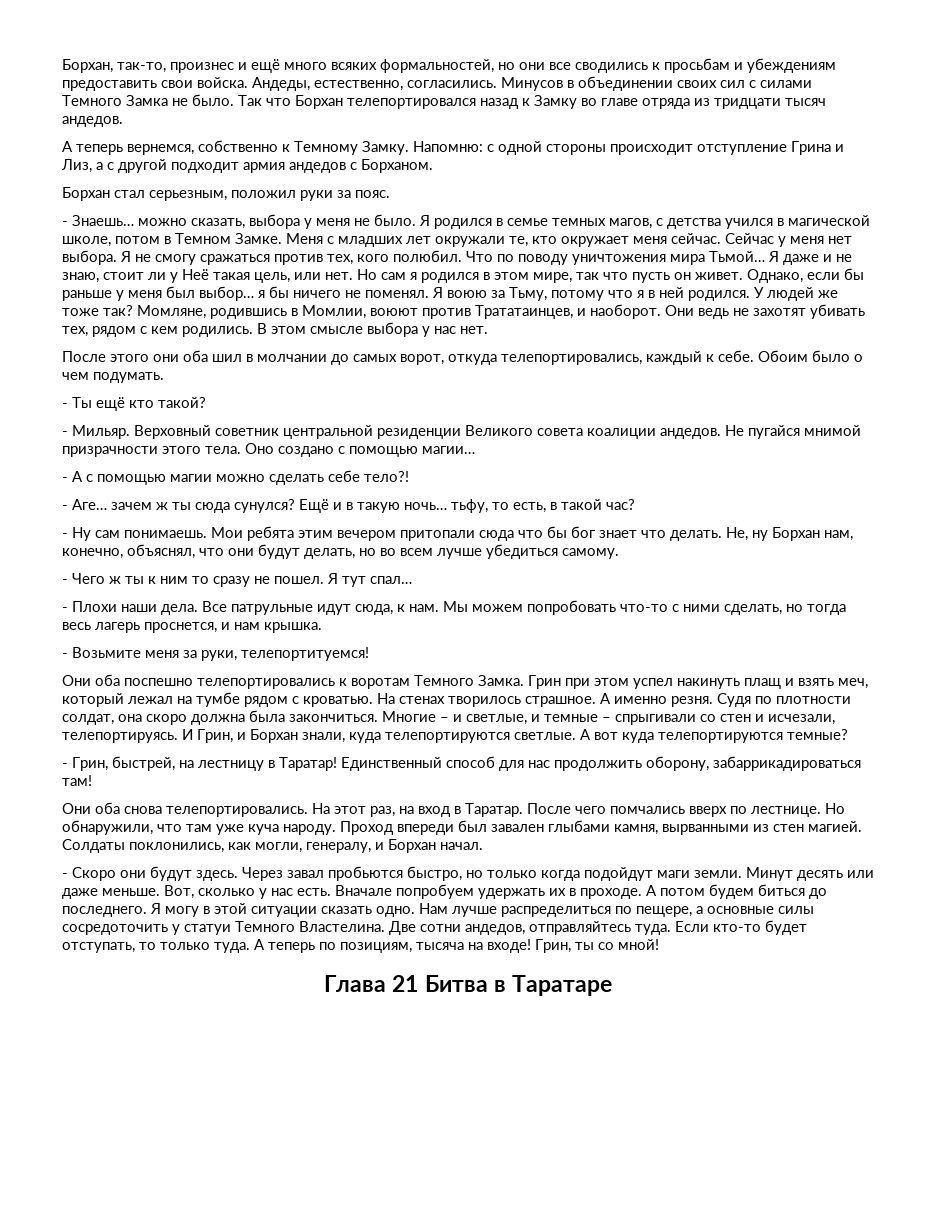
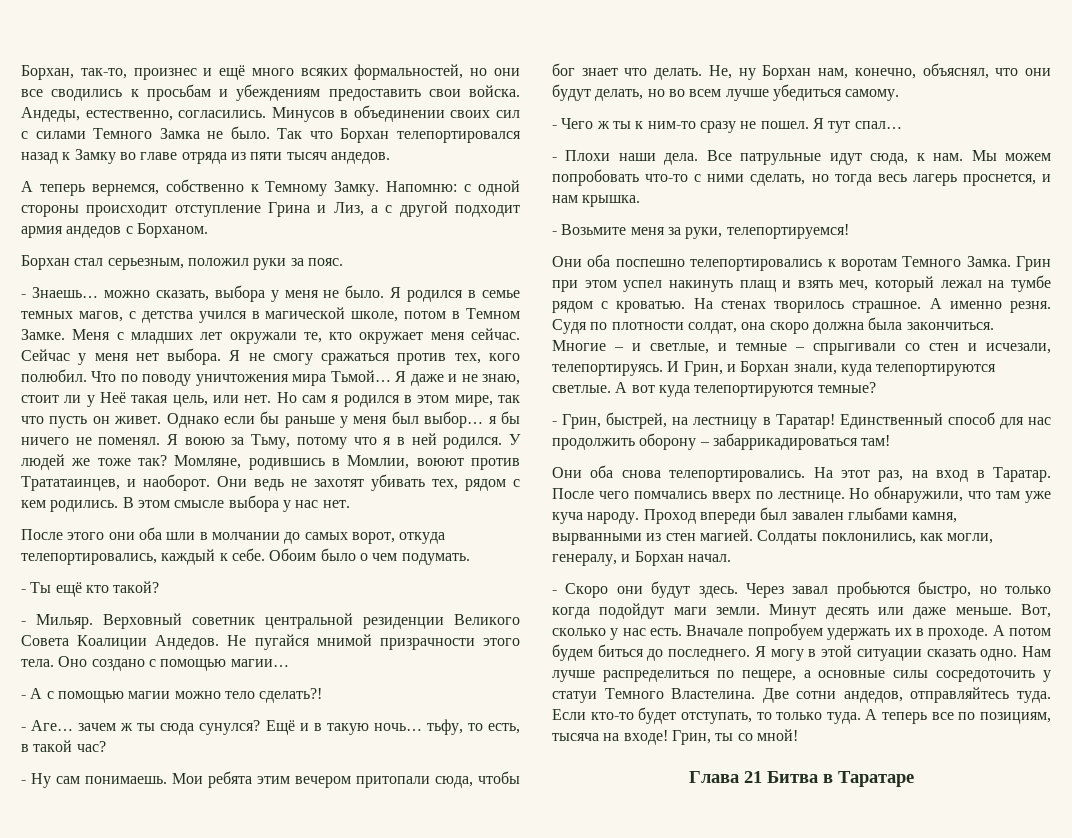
- Так что Борхан телепортировался назад к Замку во главе отряда из тридцати тысяч андедов.
+ Так что Борхан телепортировался назад к Замку во главе отряда из пяти тысяч андедов.
- Однако, если бы раньше у меня был выбор… я бы ничего не поменял.
+ Однако если бы раньше у меня был выбор… я бы ничего не поменял.
- После этого они оба шил в молчании до самых ворот, откуда телепортировались, каждый к себе.
+ После этого они оба шли в молчании до самых ворот, откуда телепортировались, каждый к себе.
- Верховный советник центральной резиденции Великого совета коалиции андедов.
+ Верховный советник центральной резиденции Великого Совета Коалиции Андедов.
- - А с помощью магии можно сделать себе тело?!
+ - А с помощью магии можно тело сделать?!
- Мои ребята этим вечером притопали сюда что бы бог знает что делать.
+ Мои ребята этим вечером притопали сюда, чтобы бог знает что делать.
- - Чего ж ты к ним то сразу не пошел.
+ - Чего ж ты к ним-то сразу не пошел.
- - Возьмите меня за руки, телепортитуемся!
+ - Возьмите меня за руки, телепортируемся!
- Единственный способ для нас продолжить оборону, забаррикадироваться там!
+ Единственный способ для нас продолжить оборону – забаррикадироваться там!
- А теперь по позициям, тысяча на входе!
+ А теперь все по позициям, тысяча на входе!

